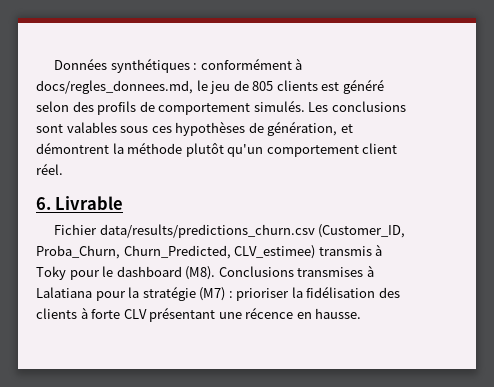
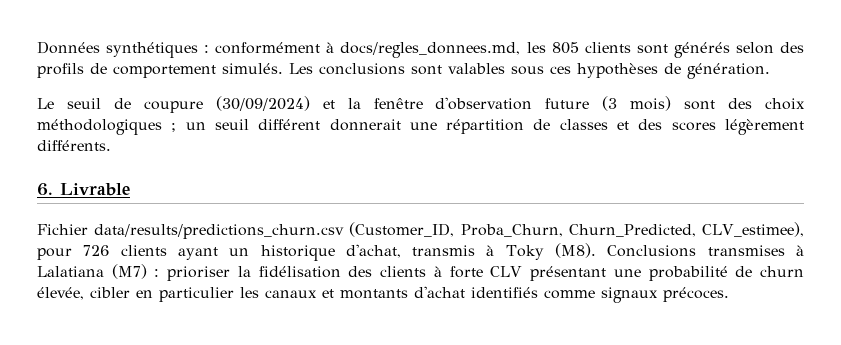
- Données synthétiques : conformément à docs/regles_donnees.md, le jeu de 805 clients est généré selon des profils de comportement simulés.
+ Données synthétiques : conformément à docs/regles_donnees.md, les 805 clients sont générés selon des profils de comportement simulés.
- Les conclusions sont valables sous ces hypothèses de génération, et démontrent la méthode plutôt qu'un comportement client réel.
+ Les conclusions sont valables sous ces hypothèses de génération.
+ Le seuil de coupure (30/09/2024) et la fenêtre d'observation future (3 mois) sont des choix méthodologiques ; un seuil différent donnerait une répartition de classes et des scores légèrement différents.
- Fichier data/results/predictions_churn.csv (Customer_ID, Proba_Churn, Churn_Predicted, CLV_estimee) transmis à Toky pour le dashboard (M8). Conclusions transmises à Lalatiana pour la stratégie (M7) : prioriser la fidélisation des clients à forte CLV présentant une récence en hausse.
+ Fichier data/results/predictions_churn.csv (Customer_ID, Proba_Churn, Churn_Predicted, CLV_estimee), pour 726 clients ayant un historique d'achat, transmis à Toky (M8). Conclusions transmises à Lalatiana (M7) : prioriser la fidélisation des clients à forte CLV présentant une probabilité de churn élevée, cibler en particulier les canaux et montants d'achat identifiés comme signaux précoces.

